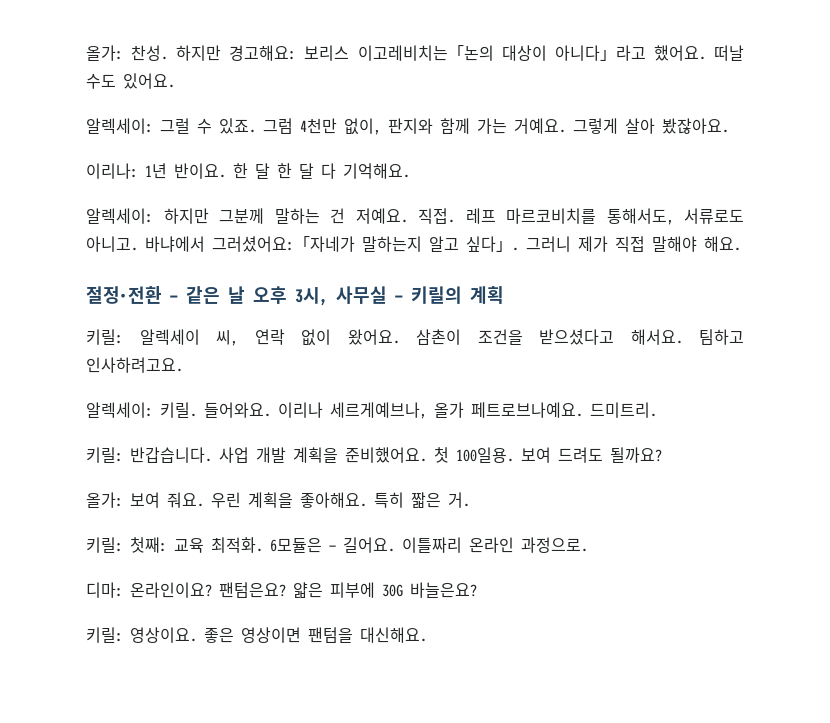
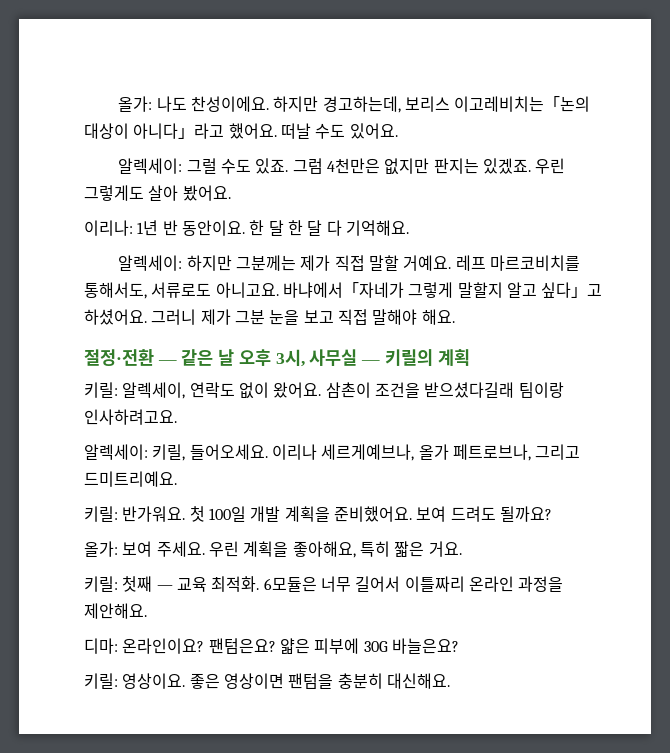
- 올가: 찬성. 하지만 경고해요: 보리스 이고레비치는「논의 대상이 아니다」라고 했어요.
+ 올가: 나도 찬성이에요. 하지만 경고하는데, 보리스 이고레비치는「논의 대상이 아니다」라고 했어요.
- 알렉세이: 그럴 수 있죠.
+ 알렉세이: 그럴 수도 있죠.
- 그럼 4천만 없이, 판지와 함께 가는 거예요. 그렇게 살아 봤잖아요.
+ 그럼 4천만은 없지만 판지는 있겠죠. 우린 그렇게도 살아 봤어요.
- 이리나: 1년 반이요.
+ 이리나: 1년 반 동안이요.
- 알렉세이: 하지만 그분께 말하는 건 저예요. 직접. 레프 마르코비치를 통해서도, 서류로도 아니고. 바냐에서 그러셨어요:「자네가 말하는지 알고 싶다」. 그러니 제가 직접 말해야 해요.
+ 알렉세이: 하지만 그분께는 제가 직접 말할 거예요. 레프 마르코비치를 통해서도, 서류로도 아니고요. 바냐에서「자네가 그렇게 말할지 알고 싶다」고 하셨어요. 그러니 제가 그분 눈을 보고 직접 말해야 해요.
- 키릴: 알렉세이 씨, 연락 없이 왔어요.
+ 키릴: 알렉세이, 연락도 없이 왔어요.
- 삼촌이 조건을 받으셨다고 해서요. 팀하고 인사하려고요.
+ 삼촌이 조건을 받으셨다길래 팀이랑 인사하려고요.
- 알렉세이: 키릴. 들어와요.
+ 알렉세이: 키릴, 들어오세요.
- 이리나 세르게예브나, 올가 페트로브나예요. 드미트리.
- 키릴: 반갑습니다. 사업 개발 계획을 준비했어요.
+ 이리나 세르게예브나, 올가 페트로브나, 그리고 드미트리예요.
+ 키릴: 반가워요. 첫 100일 개발 계획을 준비했어요.
- 첫 100일용.
- 올가: 보여 줘요.
+ 올가: 보여 주세요.
- 우린 계획을 좋아해요. 특히 짧은 거.
- 키릴: 첫째: 교육 최적화.
+ 우린 계획을 좋아해요, 특히 짧은 거요.
+ 키릴: 첫째 — 교육 최적화.
- 6모듈은 — 길어요. 이틀짜리 온라인 과정으로.
+ 6모듈은 너무 길어서 이틀짜리 온라인 과정을 제안해요.
- 좋은 영상이면 팬텀을 대신해요.
+ 좋은 영상이면 팬텀을 충분히 대신해요.

